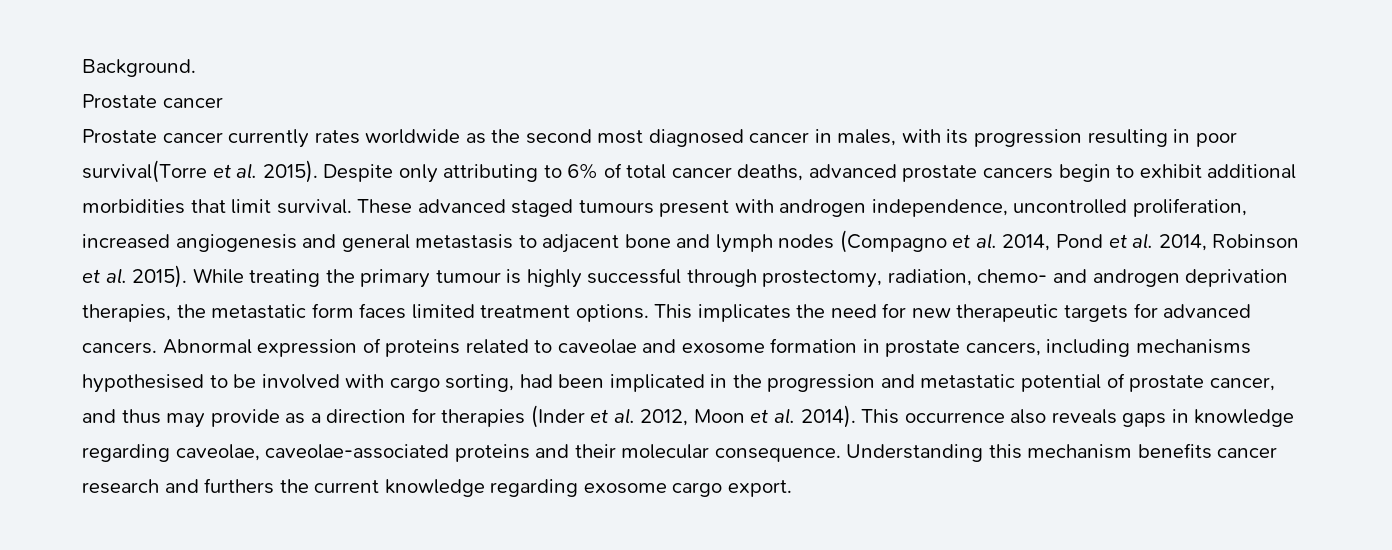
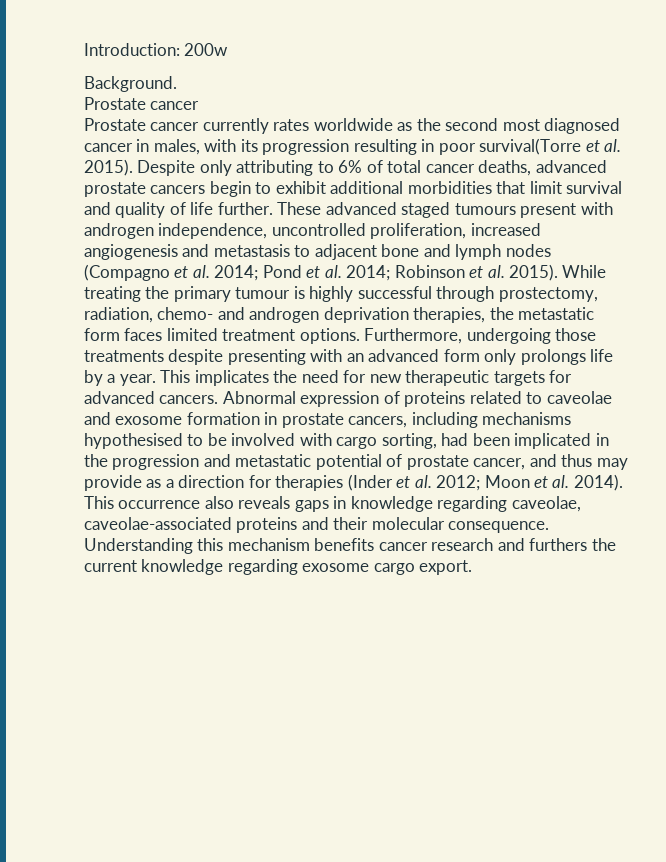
+ Introduction: 200w
- Despite only attributing to 6% of total cancer deaths, advanced prostate cancers begin to exhibit additional morbidities that limit survival.
+ Despite only attributing to 6% of total cancer deaths, advanced prostate cancers begin to exhibit additional morbidities that limit survival and quality of life further.
- These advanced staged tumours present with androgen independence, uncontrolled proliferation, increased angiogenesis and general metastasis to adjacent bone and lymph nodes (Compagno et al. 2014, Pond et al. 2014, Robinson et al. 2015).
+ These advanced staged tumours present with androgen independence, uncontrolled proliferation, increased angiogenesis and metastasis to adjacent bone and lymph nodes (Compagno et al. 2014; Pond et al. 2014; Robinson et al. 2015).
+ Furthermore, undergoing those treatments despite presenting with an advanced form only prolongs life by a year.
- Abnormal expression of proteins related to caveolae and exosome formation in prostate cancers, including mechanisms hypothesised to be involved with cargo sorting, had been implicated in the progression and metastatic potential of prostate cancer, and thus may provide as a direction for therapies (Inder et al. 2012, Moon et al. 2014).
+ Abnormal expression of proteins related to caveolae and exosome formation in prostate cancers, including mechanisms hypothesised to be involved with cargo sorting, had been implicated in the progression and metastatic potential of prostate cancer, and thus may provide as a direction for therapies (Inder et al. 2012; Moon et al. 2014).

